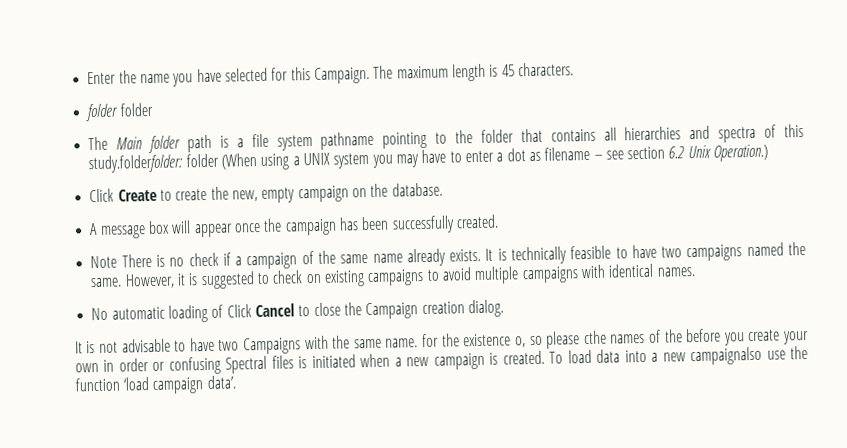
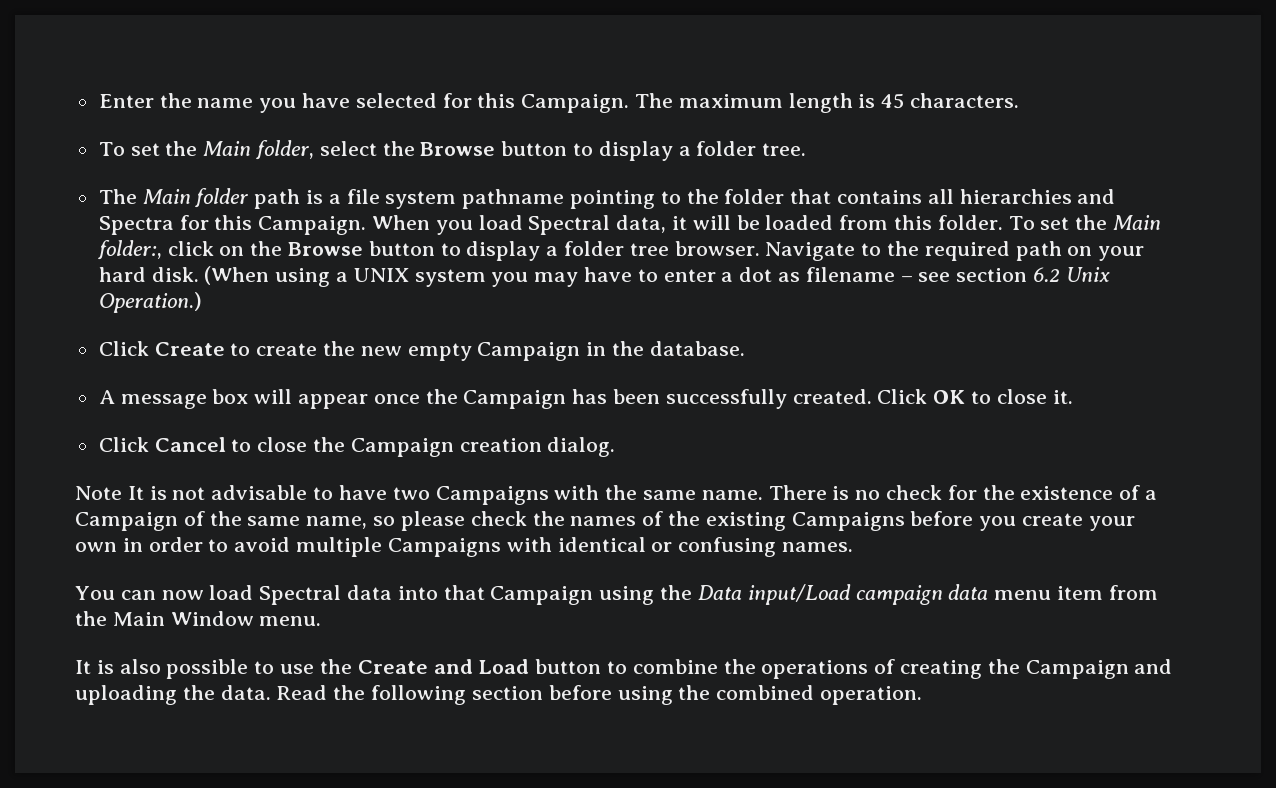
- folder folder
+ To set the Main folder, select the Browse button to display a folder tree.
- The Main folder path is a file system pathname pointing to the folder that contains all hierarchies and spectra of this study.folderfolder: folder (When using a UNIX system you may have to enter a dot as filename – see section 6.2 Unix Operation.)
+ The Main folder path is a file system pathname pointing to the folder that contains all hierarchies and Spectra for this Campaign. When you load Spectral data, it will be loaded from this folder. To set the Main folder:, click on the Browse button to display a folder tree browser. Navigate to the required path on your hard disk. (When using a UNIX system you may have to enter a dot as filename – see section 6.2 Unix Operation.)
- Click Create to create the new, empty campaign on the database.
+ Click Create to create the new empty Campaign in the database.
- A message box will appear once the campaign has been successfully created.
- Note There is no check if a campaign of the same name already exists. It is technically feasible to have two campaigns named the same. However, it is suggested to check on existing campaigns to avoid multiple campaigns with identical names.
- No automatic loading of Click Cancel to close the Campaign creation dialog.
+ A message box will appear once the Campaign has been successfully created. Click OK to close it.
+ Click Cancel to close the Campaign creation dialog.
- It is not advisable to have two Campaigns with the same name. for the existence o, so please cthe names of the before you create your own in order or confusing Spectral files is initiated when a new campaign is created. To load data into a new campaignalso use the function ‘load campaign data’.
+ Note It is not advisable to have two Campaigns with the same name. There is no check for the existence of a Campaign of the same name, so please check the names of the existing Campaigns before you create your own in order to avoid multiple Campaigns with identical or confusing names.
+ You can now load Spectral data into that Campaign using the Data input/Load campaign data menu item from the Main Window menu.
+ It is also possible to use the Create and Load button to combine the operations of creating the Campaign and uploading the data. Read the following section before using the combined operation.

